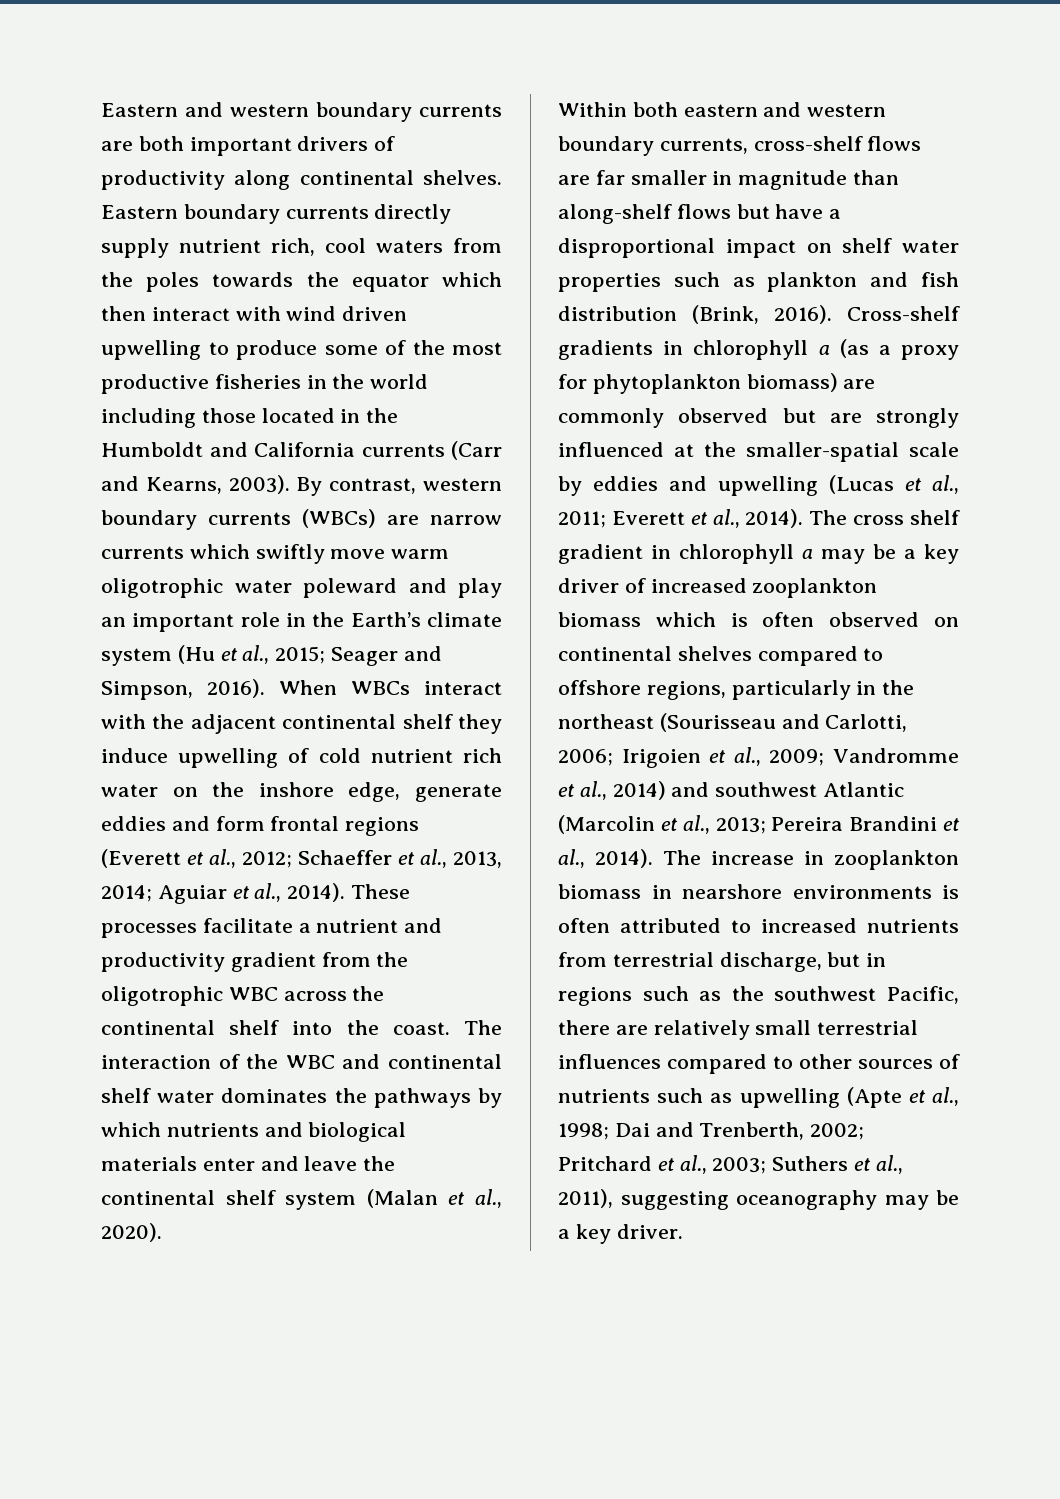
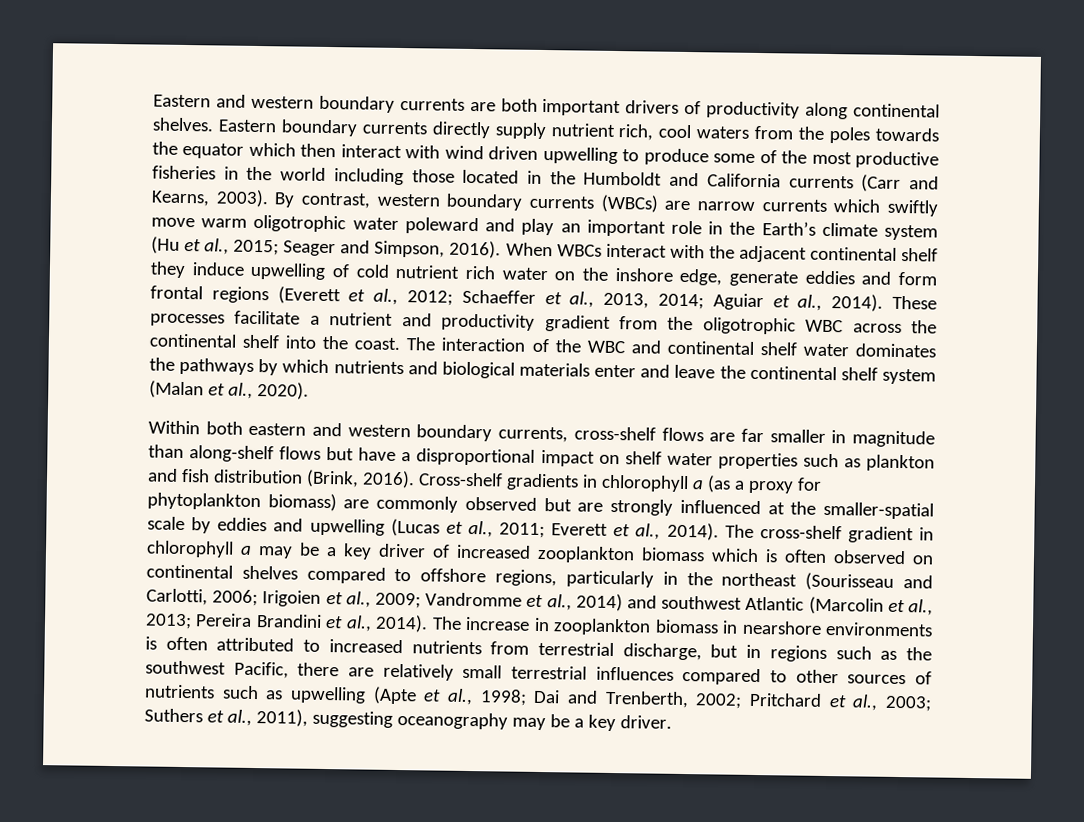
- The cross shelf gradient in chlorophyll a may be a key driver of increased zooplankton biomass which is often observed on continental shelves compared to offshore regions, particularly in the northeast (Sourisseau and Carlotti, 2006; Irigoien et al., 2009; Vandromme et al., 2014) and southwest Atlantic (Marcolin et al., 2013; Pereira Brandini et al., 2014).
+ The cross-shelf gradient in chlorophyll a may be a key driver of increased zooplankton biomass which is often observed on continental shelves compared to offshore regions, particularly in the northeast (Sourisseau and Carlotti, 2006; Irigoien et al., 2009; Vandromme et al., 2014) and southwest Atlantic (Marcolin et al., 2013; Pereira Brandini et al., 2014).

